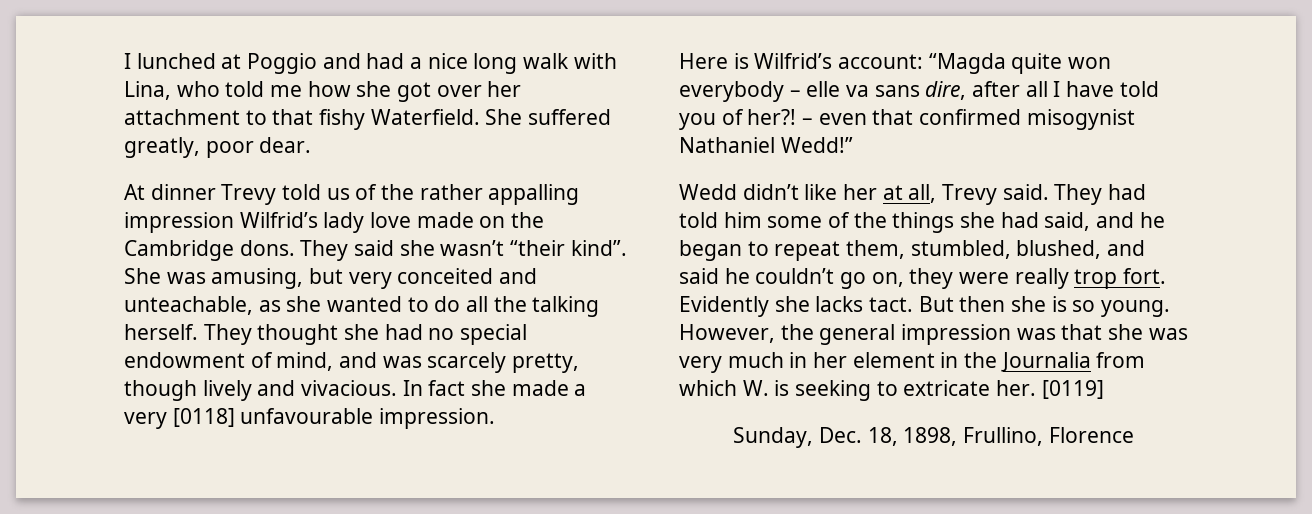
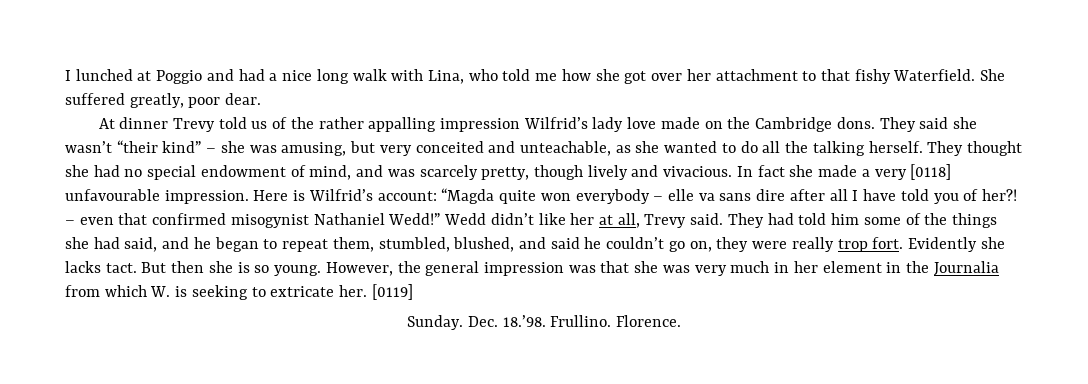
- They said she wasn’t “their kind”. She was amusing, but very conceited and unteachable, as she wanted to do all the talking herself.
+ They said she wasn’t “their kind” – she was amusing, but very conceited and unteachable, as she wanted to do all the talking herself.
- In fact she made a very [0118] unfavourable impression.
- Here is Wilfrid’s account: “Magda quite won everybody – elle va sans dire, after all I have told you of her?!
+ In fact she made a very [0118] unfavourable impression. Here is Wilfrid’s account: “Magda quite won everybody – elle va sans dire after all I have told you of her?!
- – even that confirmed misogynist Nathaniel Wedd!”
- Wedd didn’t like her at all, Trevy said.
+ – even that confirmed misogynist Nathaniel Wedd!” Wedd didn’t like her at all, Trevy said.
- Sunday, Dec. 18, 1898, Frullino, Florence
+ Sunday. Dec. 18.’98. Frullino. Florence.

